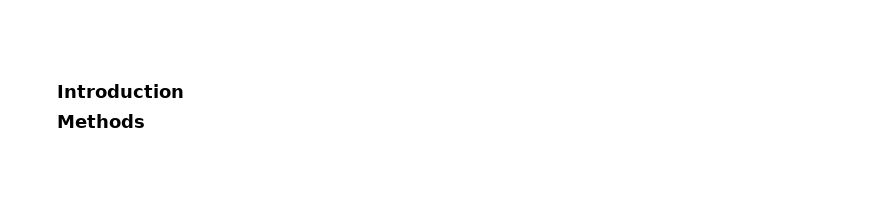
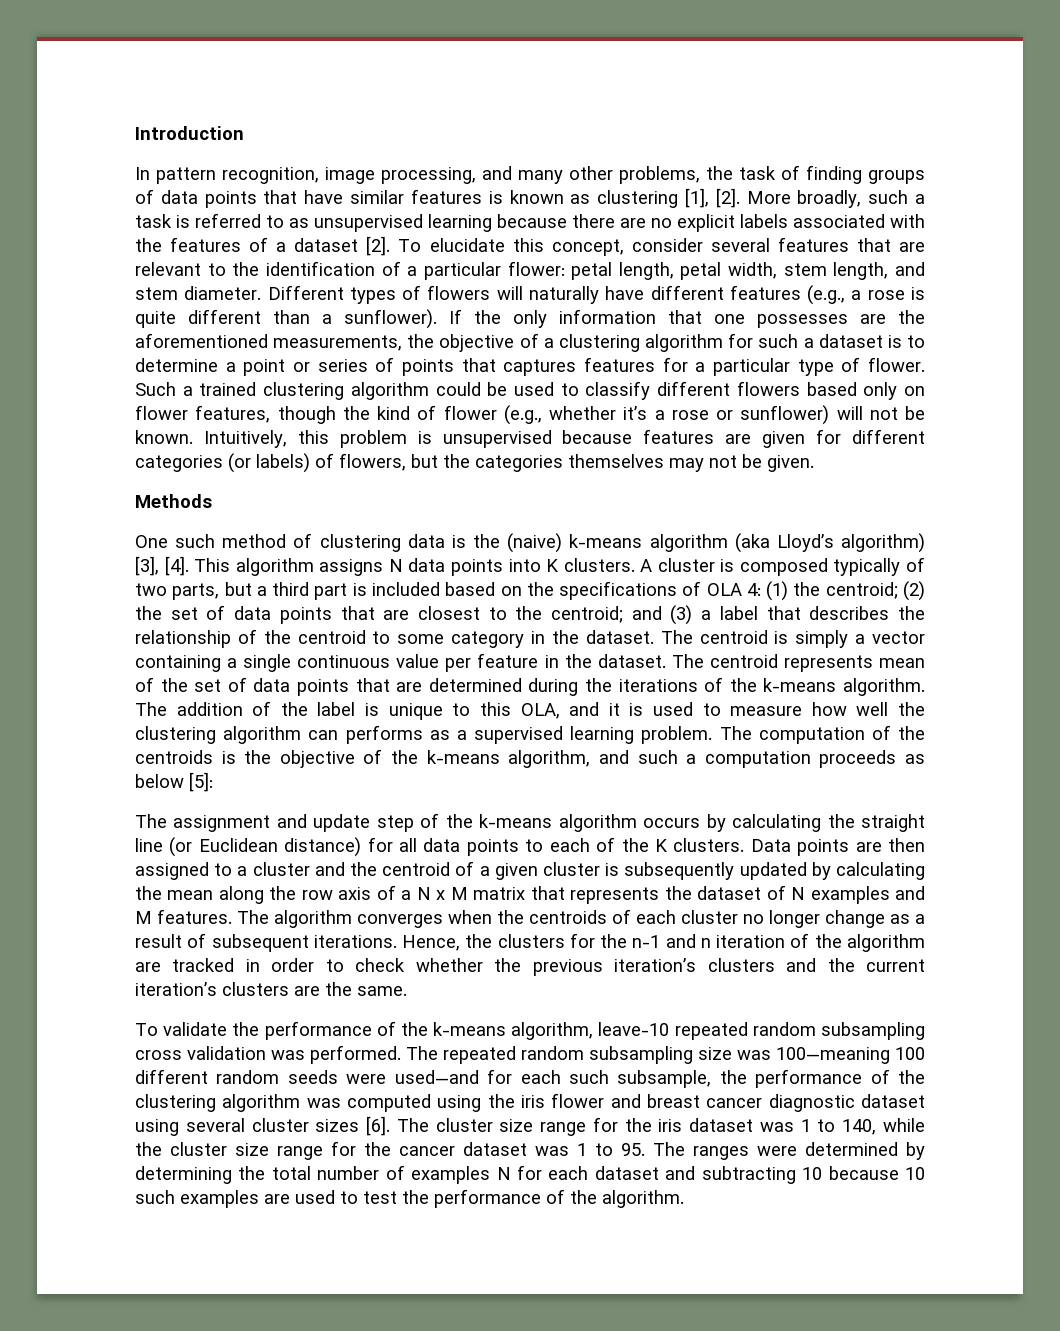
+ In pattern recognition, image processing, and many other problems, the task of finding groups of data points that have similar features is known as clustering [1], [2]. More broadly, such a task is referred to as unsupervised learning because there are no explicit labels associated with the features of a dataset [2]. To elucidate this concept, consider several features that are relevant to the identification of a particular flower: petal length, petal width, stem length, and stem diameter. Different types of flowers will naturally have different features (e.g., a rose is quite different than a sunflower). If the only information that one possesses are the aforementioned measurements, the objective of a clustering algorithm for such a dataset is to determine a point or series of points that captures features for a particular type of flower. Such a trained clustering algorithm could be used to classify different flowers based only on flower features, though the kind of flower (e.g., whether it’s a rose or sunflower) will not be known. Intuitively, this problem is unsupervised because features are given for different categories (or labels) of flowers, but the categories themselves may not be given.
  Methods
+ One such method of clustering data is the (naive) k-means algorithm (aka Lloyd’s algorithm) [3], [4]. This algorithm assigns N data points into K clusters. A cluster is composed typically of two parts, but a third part is included based on the specifications of OLA 4: (1) the centroid; (2) the set of data points that are closest to the centroid; and (3) a label that describes the relationship of the centroid to some category in the dataset. The centroid is simply a vector containing a single continuous value per feature in the dataset. The centroid represents mean of the set of data points that are determined during the iterations of the k-means algorithm. The addition of the label is unique to this OLA, and it is used to measure how well the clustering algorithm can performs as a supervised learning problem. The computation of the centroids is the objective of the k-means algorithm, and such a computation proceeds as below [5]:
+ The assignment and update step of the k-means algorithm occurs by calculating the straight line (or Euclidean distance) for all data points to each of the K clusters. Data points are then assigned to a cluster and the centroid of a given cluster is subsequently updated by calculating the mean along the row axis of a N x M matrix that represents the dataset of N examples and M features. The algorithm converges when the centroids of each cluster no longer change as a result of subsequent iterations. Hence, the clusters for the n-1 and n iteration of the algorithm are tracked in order to check whether the previous iteration’s clusters and the current iteration’s clusters are the same.
+ To validate the performance of the k-means algorithm, leave-10 repeated random subsampling cross validation was performed. The repeated random subsampling size was 100—meaning 100 different random seeds were used—and for each such subsample, the performance of the clustering algorithm was computed using the iris flower and breast cancer diagnostic dataset using several cluster sizes [6]. The cluster size range for the iris dataset was 1 to 140, while the cluster size range for the cancer dataset was 1 to 95. The ranges were determined by determining the total number of examples N for each dataset and subtracting 10 because 10 such examples are used to test the performance of the algorithm.

